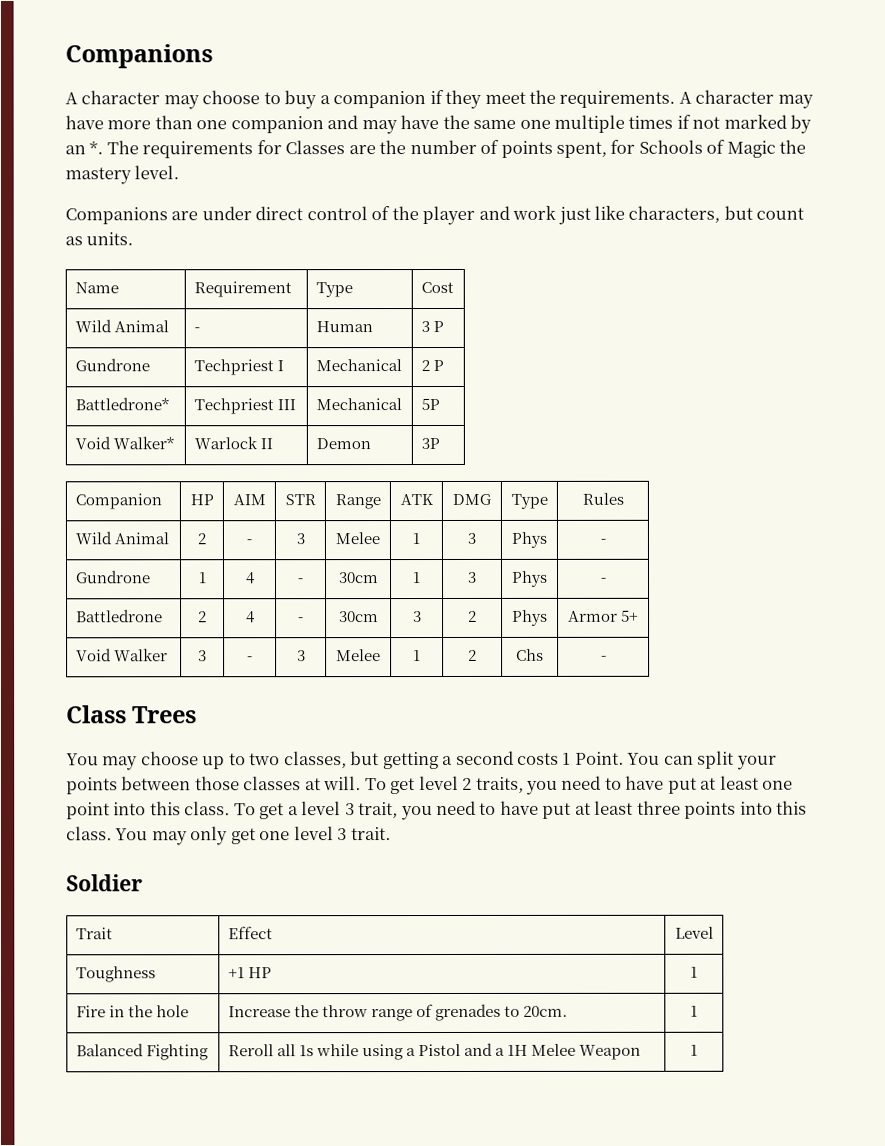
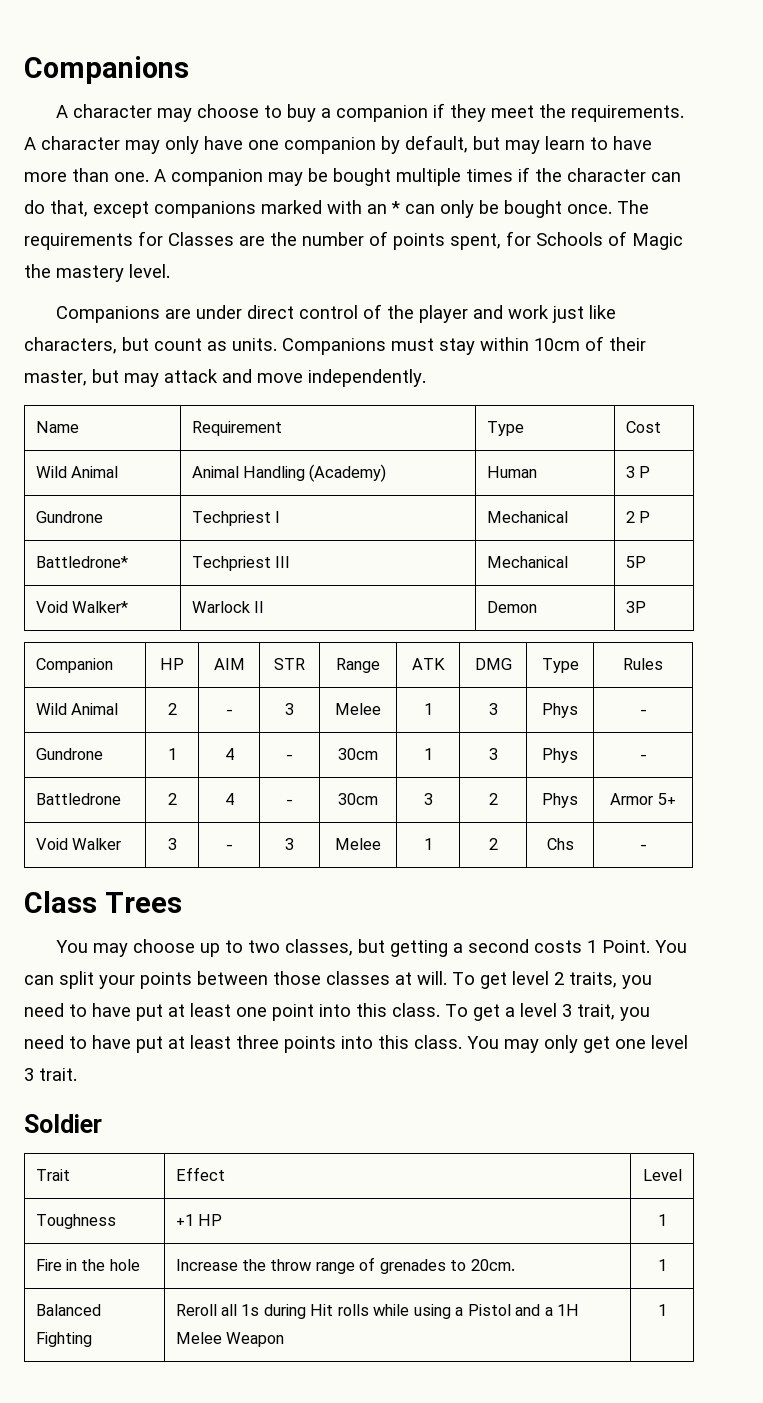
- A character may have more than one companion and may have the same one multiple times if not marked by an *.
+ A character may only have one companion by default, but may learn to have more than one. A companion may be bought multiple times if the character can do that, except companions marked with an * can only be bought once.
+ Companions must stay within 10cm of their master, but may attack and move independently.
- Wild Animal | - | Human | 3 P
+ Wild Animal | Animal Handling (Academy) | Human | 3 P
- Balanced Fighting | Reroll all 1s while using a Pistol and a 1H Melee Weapon | 1
+ Balanced Fighting | Reroll all 1s during Hit rolls while using a Pistol and a 1H Melee Weapon | 1

